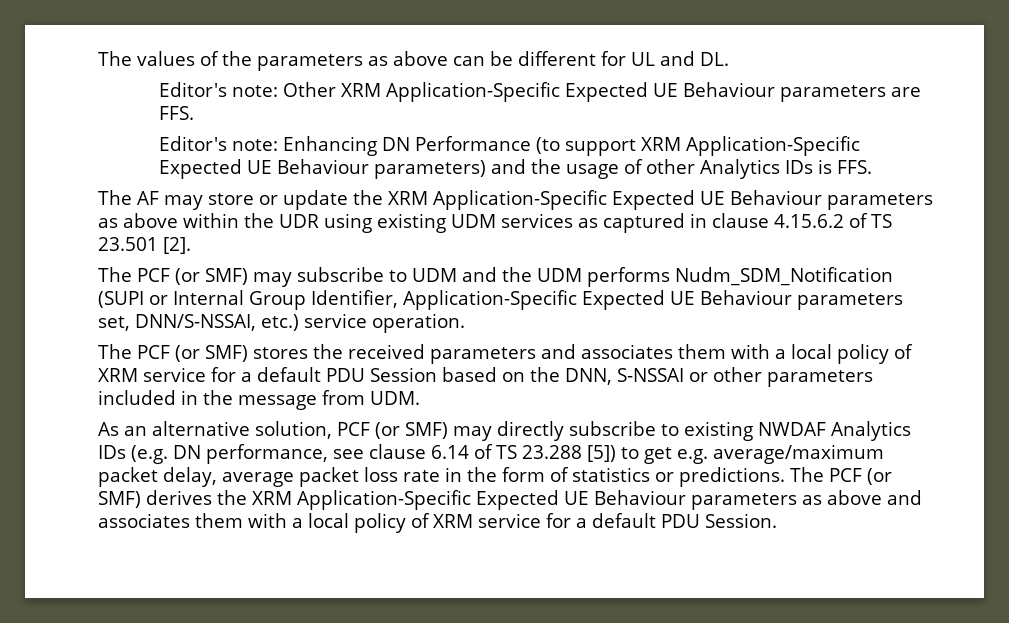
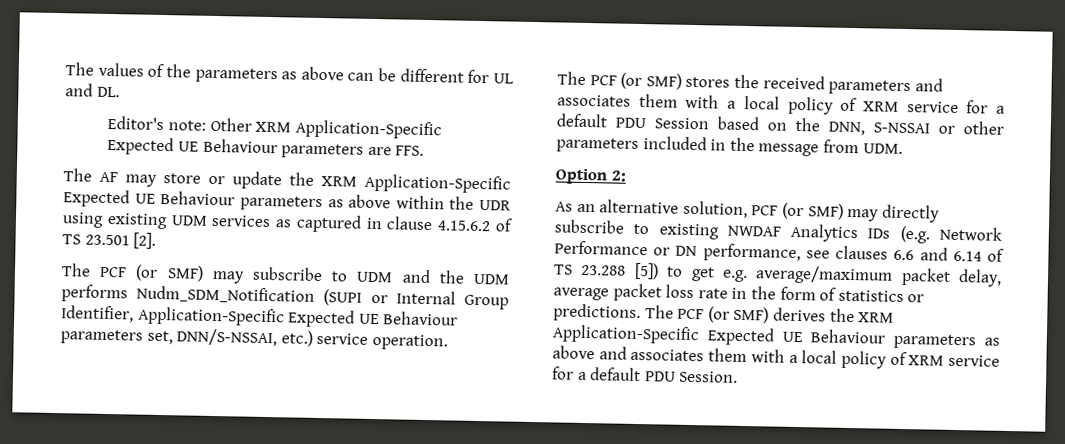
- Editor's note: Enhancing DN Performance (to support XRM Application-Specific Expected UE Behaviour parameters) and the usage of other Analytics IDs is FFS.
+ Option 2:
- As an alternative solution, PCF (or SMF) may directly subscribe to existing NWDAF Analytics IDs (e.g. DN performance, see clause 6.14 of TS 23.288 [5]) to get e.g. average/maximum packet delay, average packet loss rate in the form of statistics or predictions.
+ As an alternative solution, PCF (or SMF) may directly subscribe to existing NWDAF Analytics IDs (e.g. Network Performance or DN performance, see clauses 6.6 and 6.14 of TS 23.288 [5]) to get e.g. average/maximum packet delay, average packet loss rate in the form of statistics or predictions.

